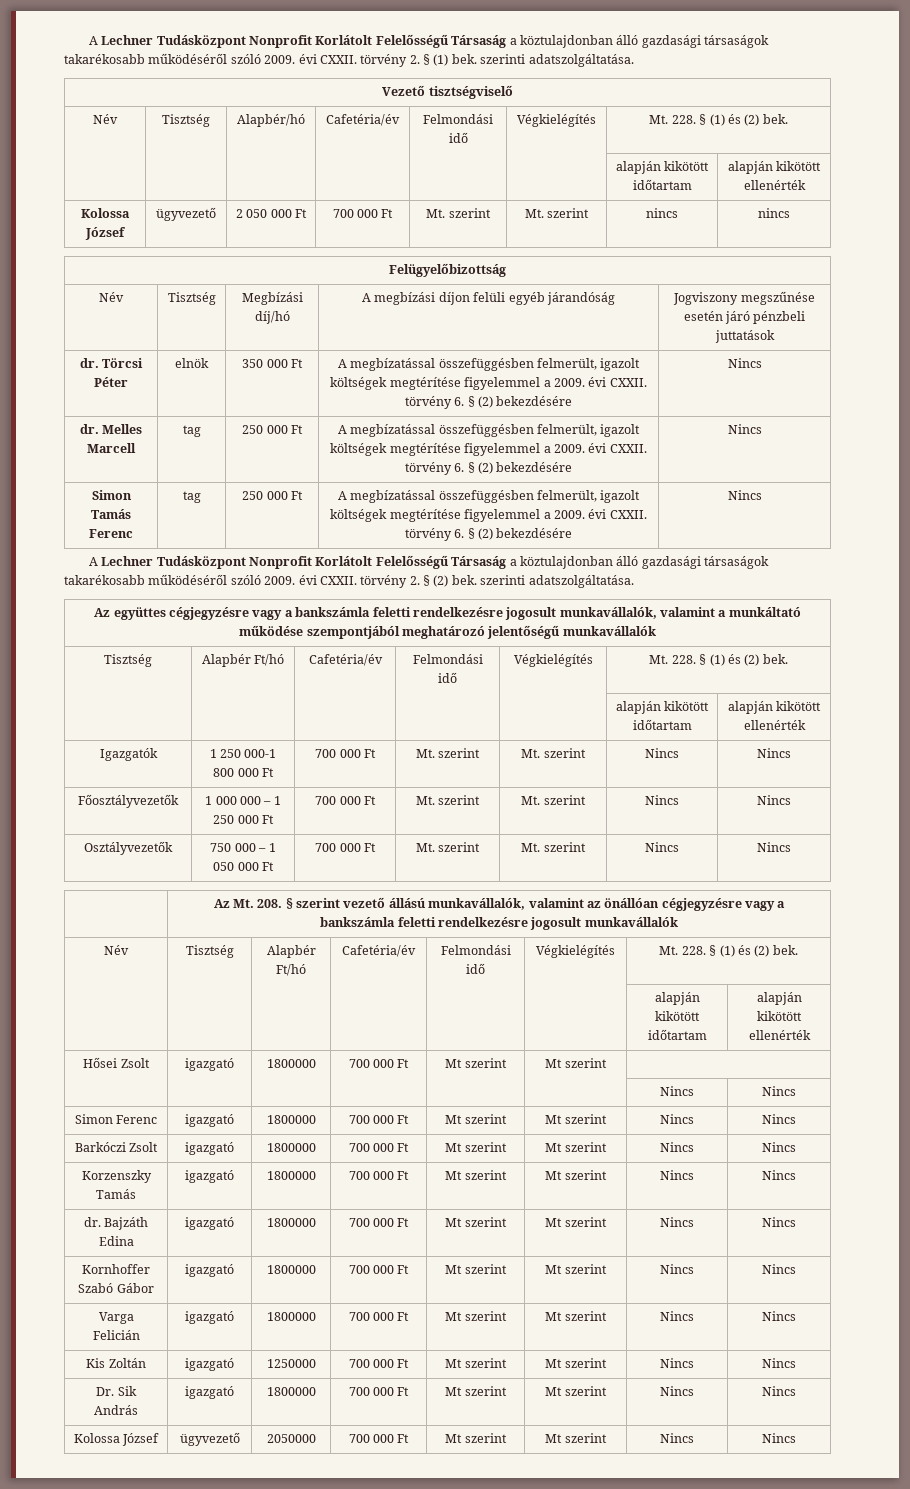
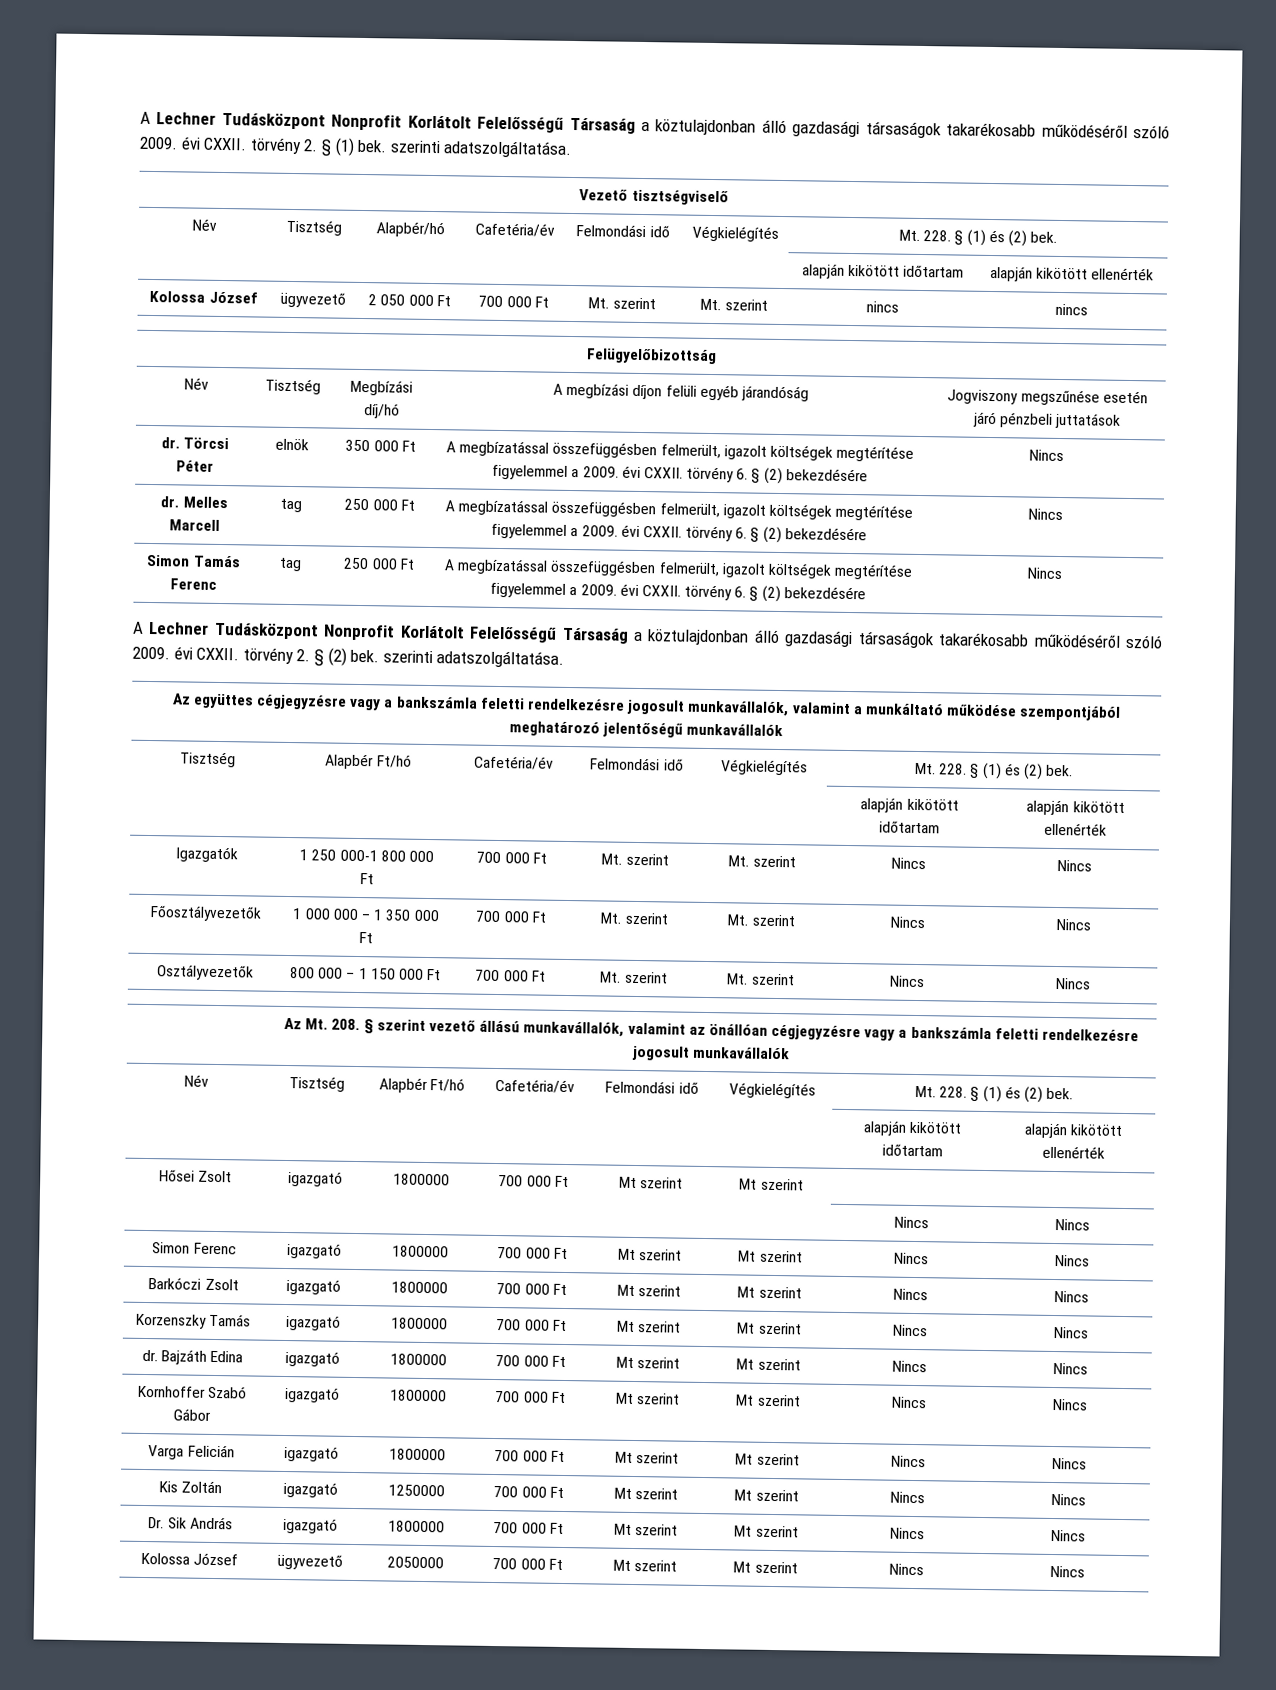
- Főosztályvezetők | 1 000 000 – 1 250 000 Ft | 700 000 Ft | Mt. szerint | Mt. szerint | Nincs | Nincs
+ Főosztályvezetők | 1 000 000 – 1 350 000 Ft | 700 000 Ft | Mt. szerint | Mt. szerint | Nincs | Nincs
- Osztályvezetők | 750 000 – 1 050 000 Ft | 700 000 Ft | Mt. szerint | Mt. szerint | Nincs | Nincs
+ Osztályvezetők | 800 000 – 1 150 000 Ft | 700 000 Ft | Mt. szerint | Mt. szerint | Nincs | Nincs

